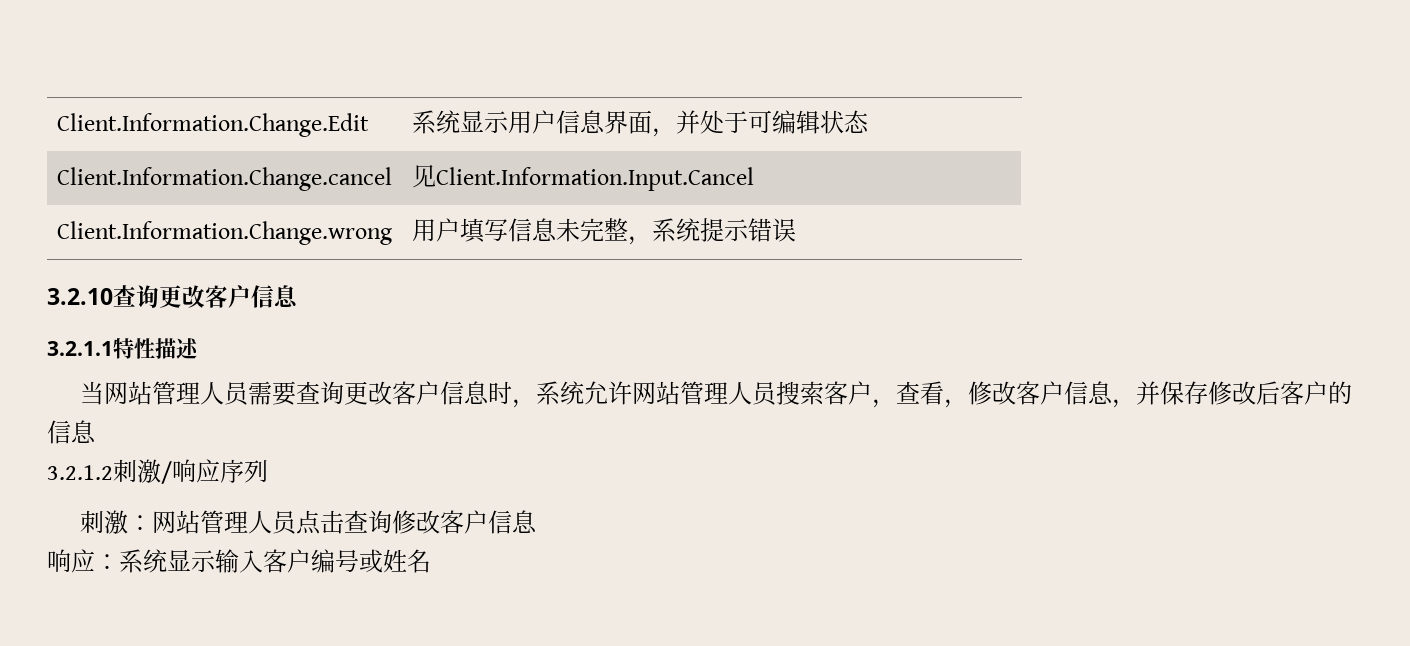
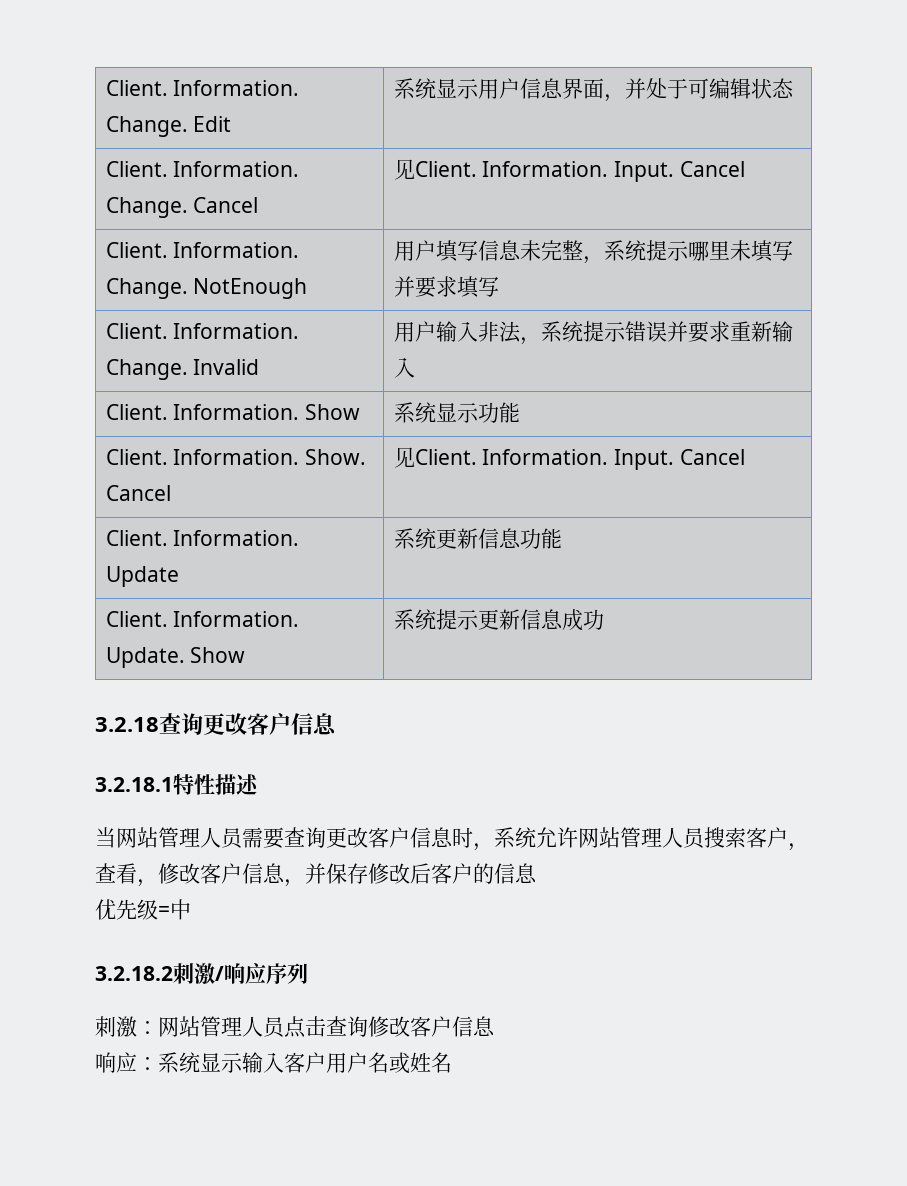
- Client.Information.Change.Edit | 系统显示用户信息界面，并处于可编辑状态
+ Client. Information. Change. Edit | 系统显示用户信息界面，并处于可编辑状态
- Client.Information.Change.cancel | 见Client.Information.Input.Cancel
- Client.Information.Change.wrong | 用户填写信息未完整，系统提示错误
- 3.2.10查询更改客户信息
+ Client. Information. Change. Cancel | 见Client. Information. Input. Cancel
+ Client. Information. Change. NotEnough | 用户填写信息未完整，系统提示哪里未填写并要求填写
+ Client. Information. Change. Invalid | 用户输入非法，系统提示错误并要求重新输入
+ Client. Information. Show | 系统显示功能
+ Client. Information. Show. Cancel | 见Client. Information. Input. Cancel
+ Client. Information. Update | 系统更新信息功能
+ Client. Information. Update. Show | 系统提示更新信息成功
+ 3.2.18查询更改客户信息
- 3.2.1.1特性描述
+ 3.2.18.1特性描述
- 3.2.1.2刺激/响应序列
+ 优先级=中
+ 3.2.18.2刺激/响应序列
- 响应：系统显示输入客户编号或姓名
+ 响应：系统显示输入客户用户名或姓名

